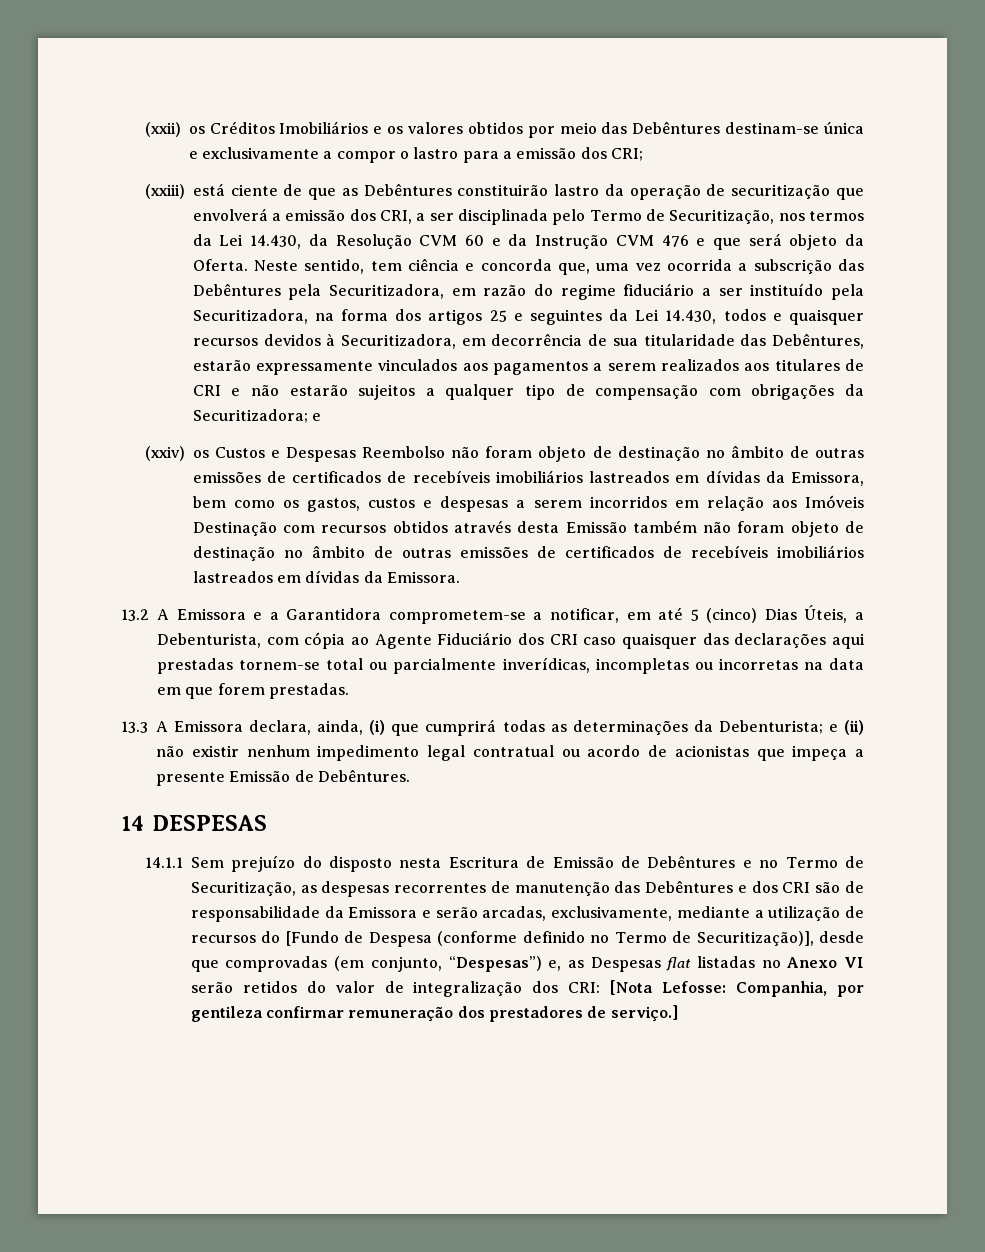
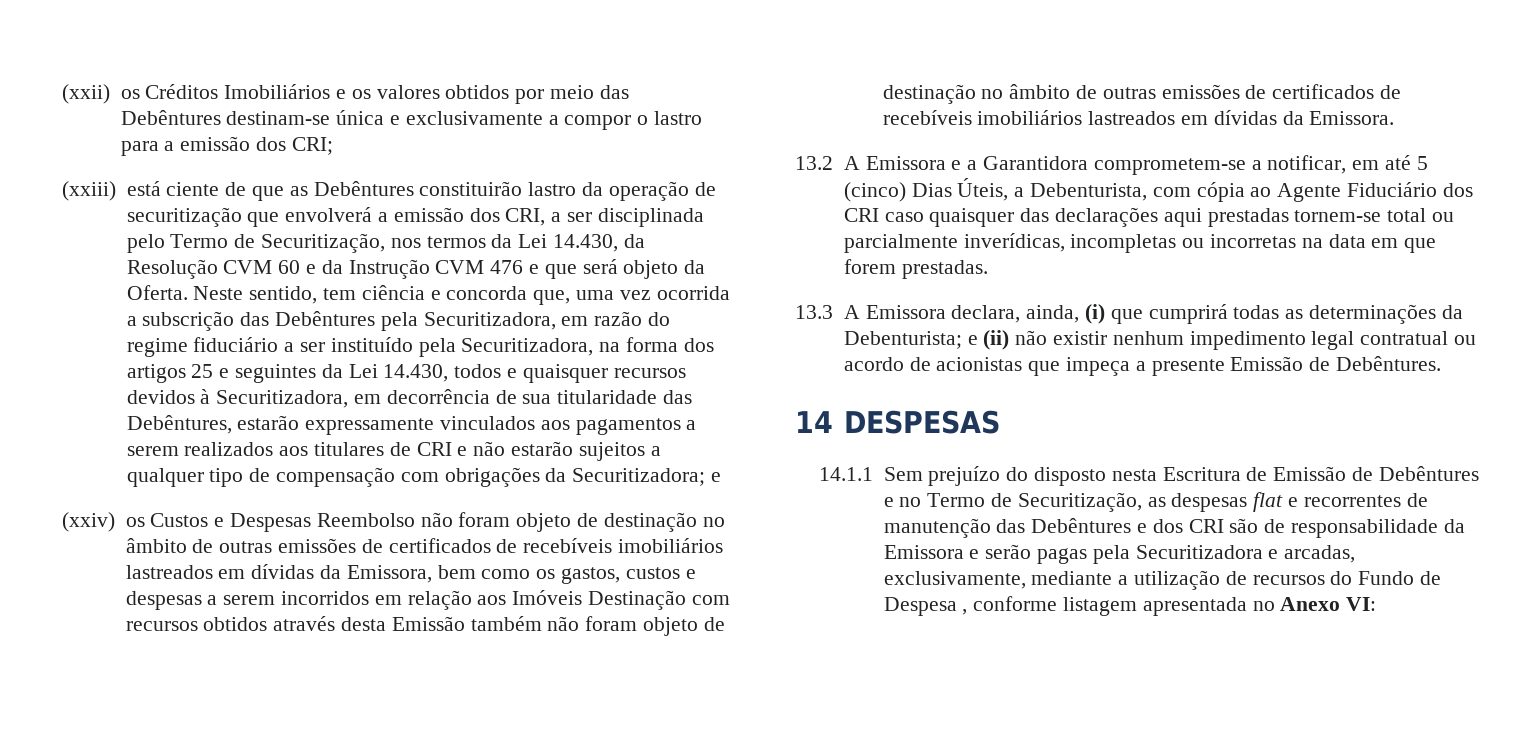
- 14.1.1 Sem prejuízo do disposto nesta Escritura de Emissão de Debêntures e no Termo de Securitização, as despesas recorrentes de manutenção das Debêntures e dos CRI são de responsabilidade da Emissora e serão arcadas, exclusivamente, mediante a utilização de recursos do [Fundo de Despesa (conforme definido no Termo de Securitização)], desde que comprovadas (em conjunto, “Despesas”) e, as Despesas flat listadas no Anexo VI serão retidos do valor de integralização dos CRI: [Nota Lefosse: Companhia, por gentileza confirmar remuneração dos prestadores de serviço.]
+ 14.1.1 Sem prejuízo do disposto nesta Escritura de Emissão de Debêntures e no Termo de Securitização, as despesas flat e recorrentes de manutenção das Debêntures e dos CRI são de responsabilidade da Emissora e serão pagas pela Securitizadora e arcadas, exclusivamente, mediante a utilização de recursos do Fundo de Despesa , conforme listagem apresentada no Anexo VI:

